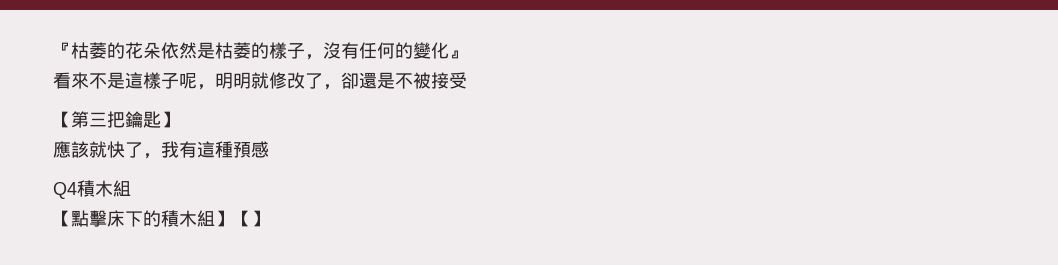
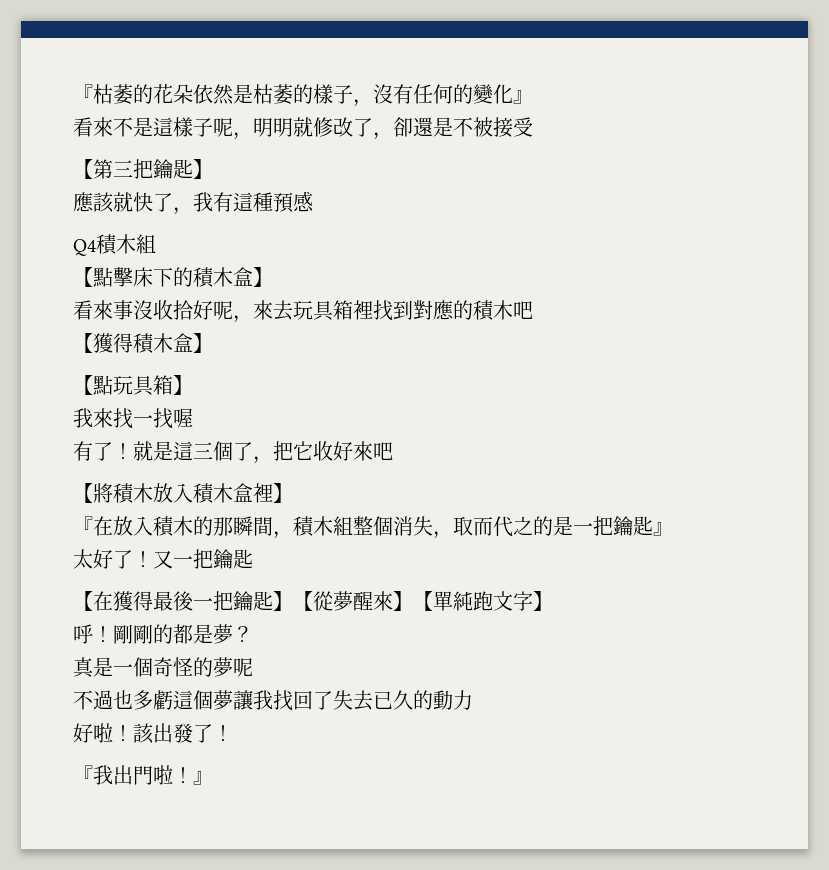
- 【點擊床下的積木組】【】
+ 【點擊床下的積木盒】
+ 看來事沒收拾好呢，來去玩具箱裡找到對應的積木吧
+ 【獲得積木盒】
+ 【點玩具箱】
+ 我來找一找喔
+ 有了！就是這三個了，把它收好來吧
+ 【將積木放入積木盒裡】
+ 『在放入積木的那瞬間，積木組整個消失，取而代之的是一把鑰匙』
+ 太好了！又一把鑰匙
+ 【在獲得最後一把鑰匙】【從夢醒來】【單純跑文字】
+ 呼！剛剛的都是夢？
+ 真是一個奇怪的夢呢
+ 不過也多虧這個夢讓我找回了失去已久的動力
+ 好啦！該出發了！
+ 『我出門啦！』

